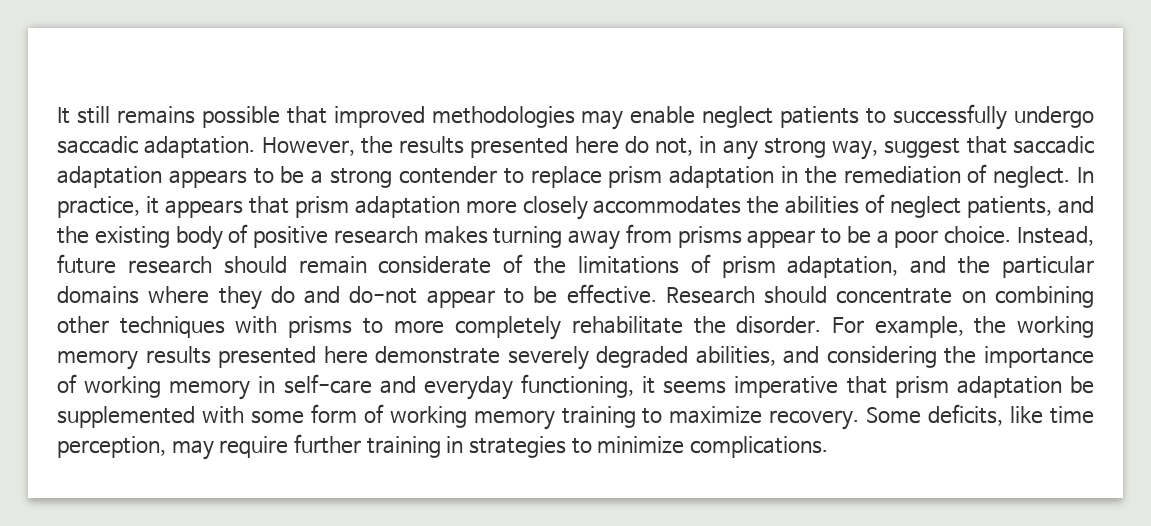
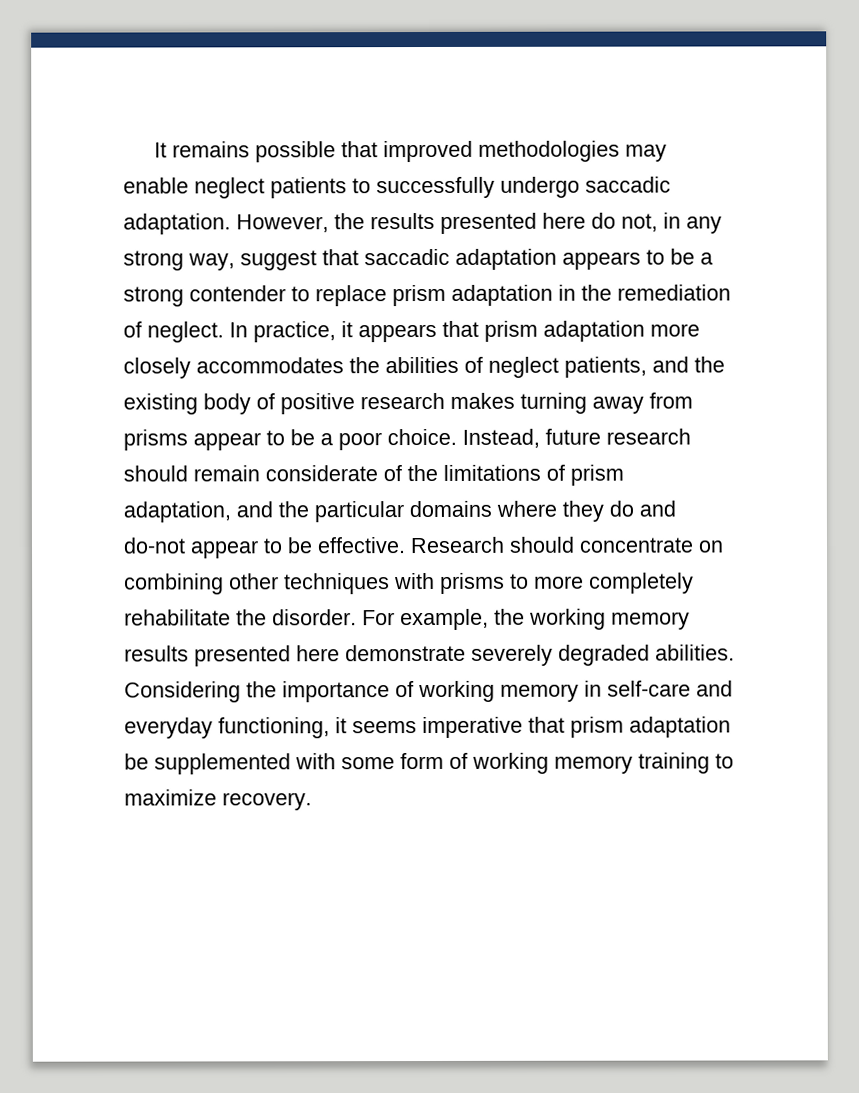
- It still remains possible that improved methodologies may enable neglect patients to successfully undergo saccadic adaptation.
+ It remains possible that improved methodologies may enable neglect patients to successfully undergo saccadic adaptation.
- For example, the working memory results presented here demonstrate severely degraded abilities, and considering the importance of working memory in self-care and everyday functioning, it seems imperative that prism adaptation be supplemented with some form of working memory training to maximize recovery. Some deficits, like time perception, may require further training in strategies to minimize complications.
+ For example, the working memory results presented here demonstrate severely degraded abilities. Considering the importance of working memory in self-care and everyday functioning, it seems imperative that prism adaptation be supplemented with some form of working memory training to maximize recovery.

